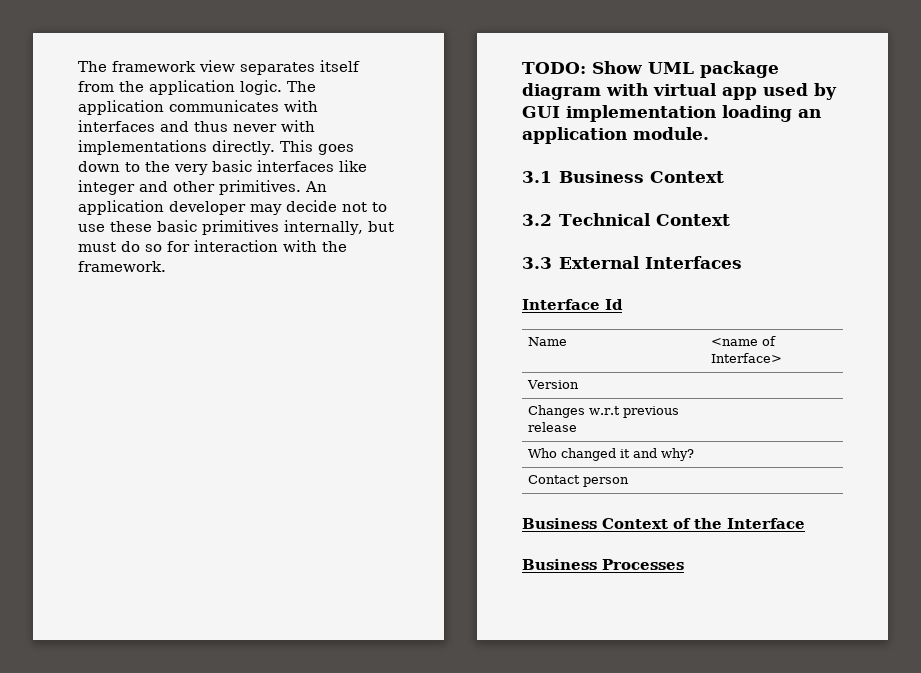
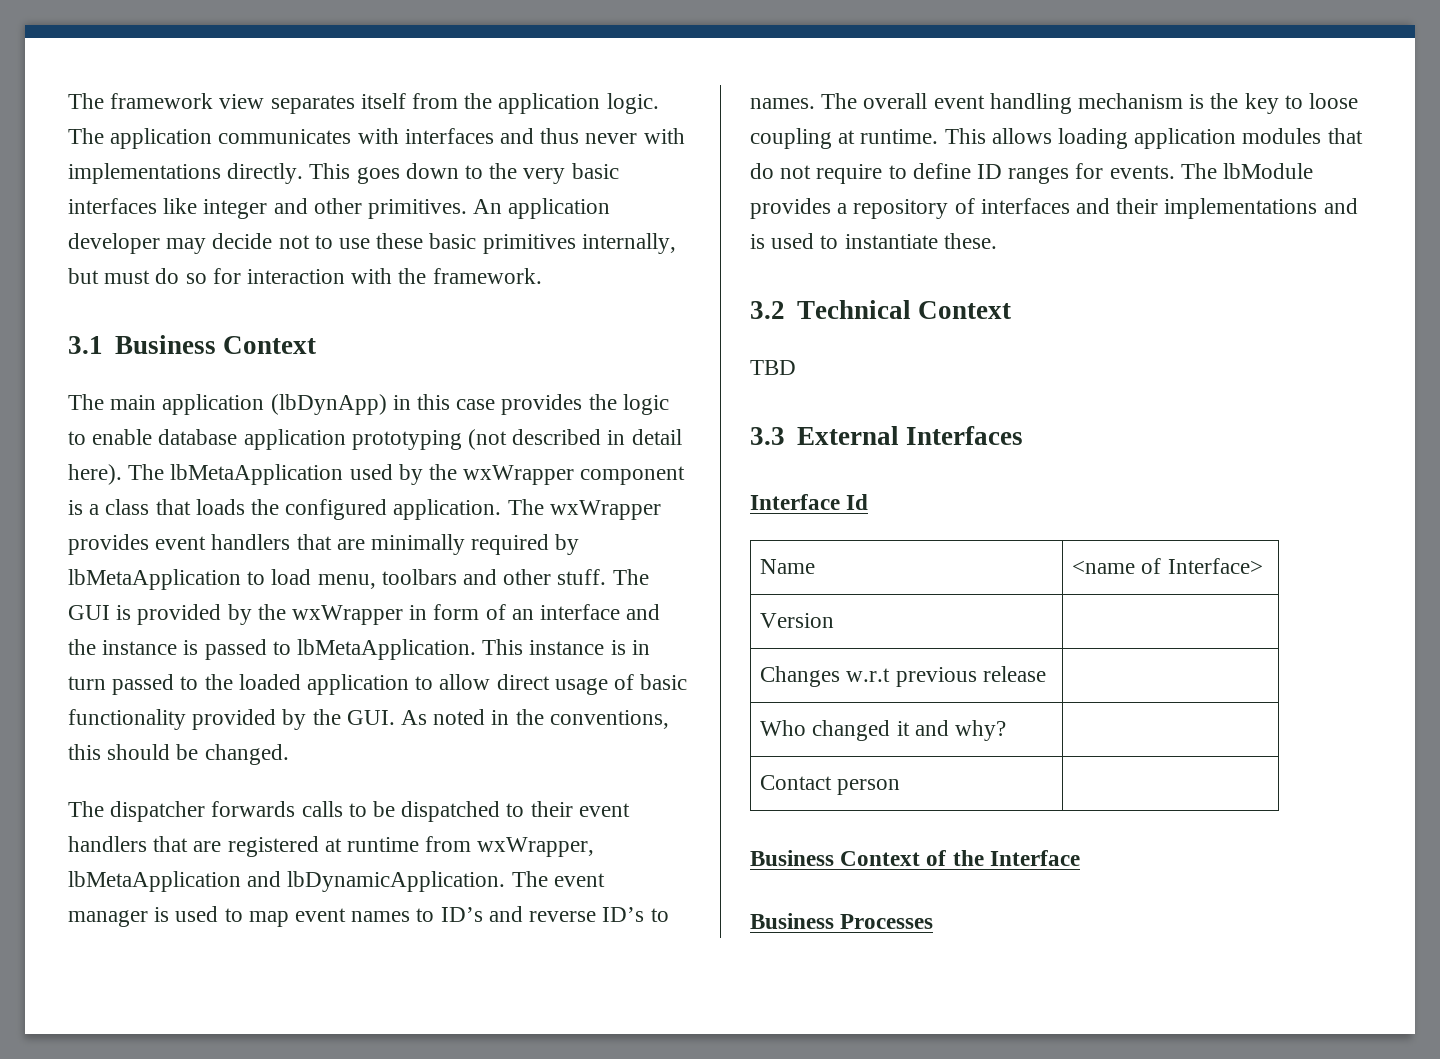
- TODO: Show UML package diagram with virtual app used by GUI implementation loading an application module.
  3.1 Business Context
+ The main application (lbDynApp) in this case provides the logic to enable database application prototyping (not described in detail here). The lbMetaApplication used by the wxWrapper component is a class that loads the configured application. The wxWrapper provides event handlers that are minimally required by lbMetaApplication to load menu, toolbars and other stuff. The GUI is provided by the wxWrapper in form of an interface and the instance is passed to lbMetaApplication. This instance is in turn passed to the loaded application to allow direct usage of basic functionality provided by the GUI. As noted in the conventions, this should be changed.
+ The dispatcher forwards calls to be dispatched to their event handlers that are registered at runtime from wxWrapper, lbMetaApplication and lbDynamicApplication. The event manager is used to map event names to ID’s and reverse ID’s to names. The overall event handling mechanism is the key to loose coupling at runtime. This allows loading application modules that do not require to define ID ranges for events. The lbModule provides a repository of interfaces and their implementations and is used to instantiate these.
+ TBD

